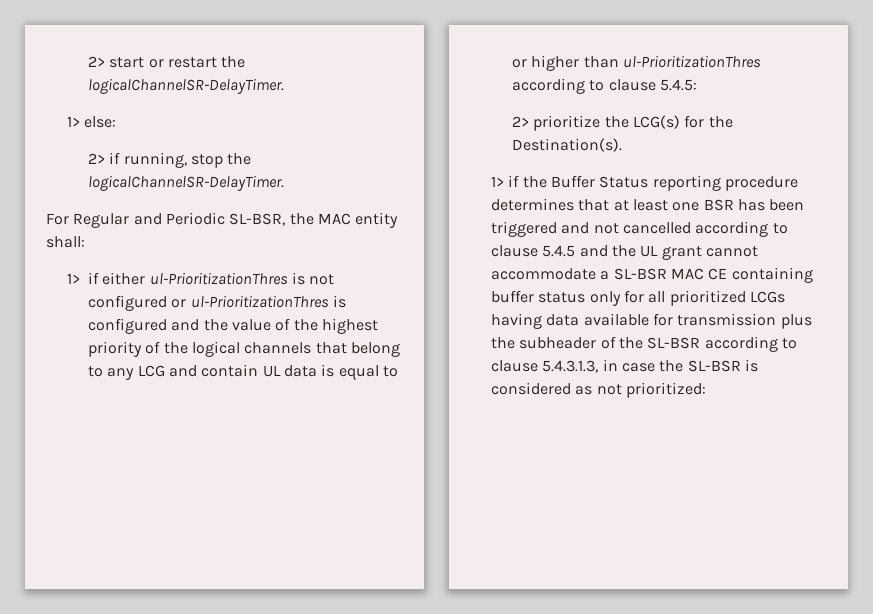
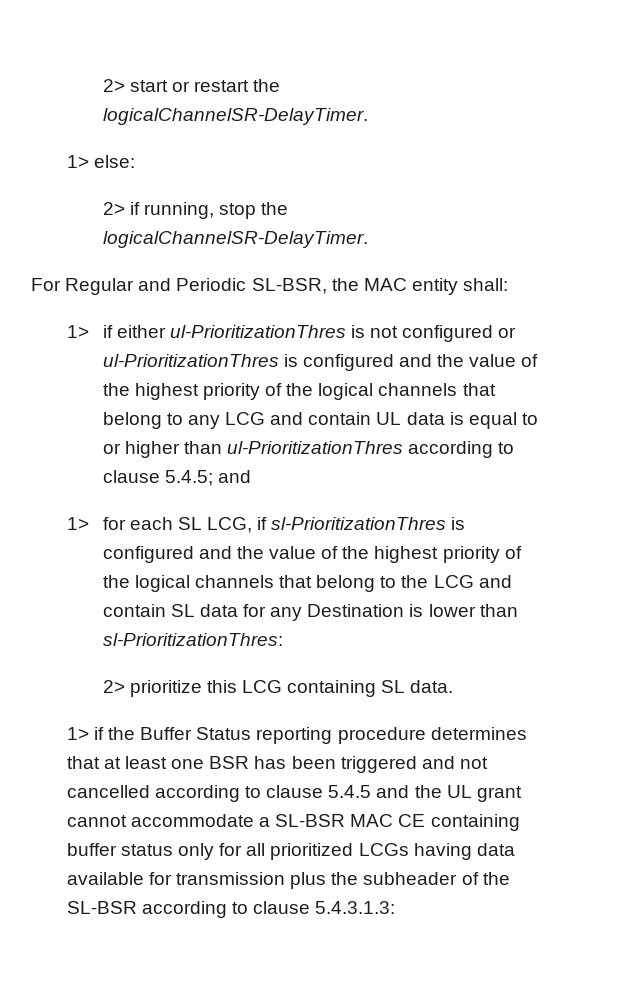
- 1> if either ul-PrioritizationThres is not configured or ul-PrioritizationThres is configured and the value of the highest priority of the logical channels that belong to any LCG and contain UL data is equal to or higher than ul-PrioritizationThres according to clause 5.4.5:
- 2> prioritize the LCG(s) for the Destination(s).
+ 1> if either ul-PrioritizationThres is not configured or ul-PrioritizationThres is configured and the value of the highest priority of the logical channels that belong to any LCG and contain UL data is equal to or higher than ul-PrioritizationThres according to clause 5.4.5; and
+ 1> for each SL LCG, if sl-PrioritizationThres is configured and the value of the highest priority of the logical channels that belong to the LCG and contain SL data for any Destination is lower than sl-PrioritizationThres:
+ 2> prioritize this LCG containing SL data.
- 1> if the Buffer Status reporting procedure determines that at least one BSR has been triggered and not cancelled according to clause 5.4.5 and the UL grant cannot accommodate a SL-BSR MAC CE containing buffer status only for all prioritized LCGs having data available for transmission plus the subheader of the SL-BSR according to clause 5.4.3.1.3, in case the SL-BSR is considered as not prioritized:
+ 1> if the Buffer Status reporting procedure determines that at least one BSR has been triggered and not cancelled according to clause 5.4.5 and the UL grant cannot accommodate a SL-BSR MAC CE containing buffer status only for all prioritized LCGs having data available for transmission plus the subheader of the SL-BSR according to clause 5.4.3.1.3:

